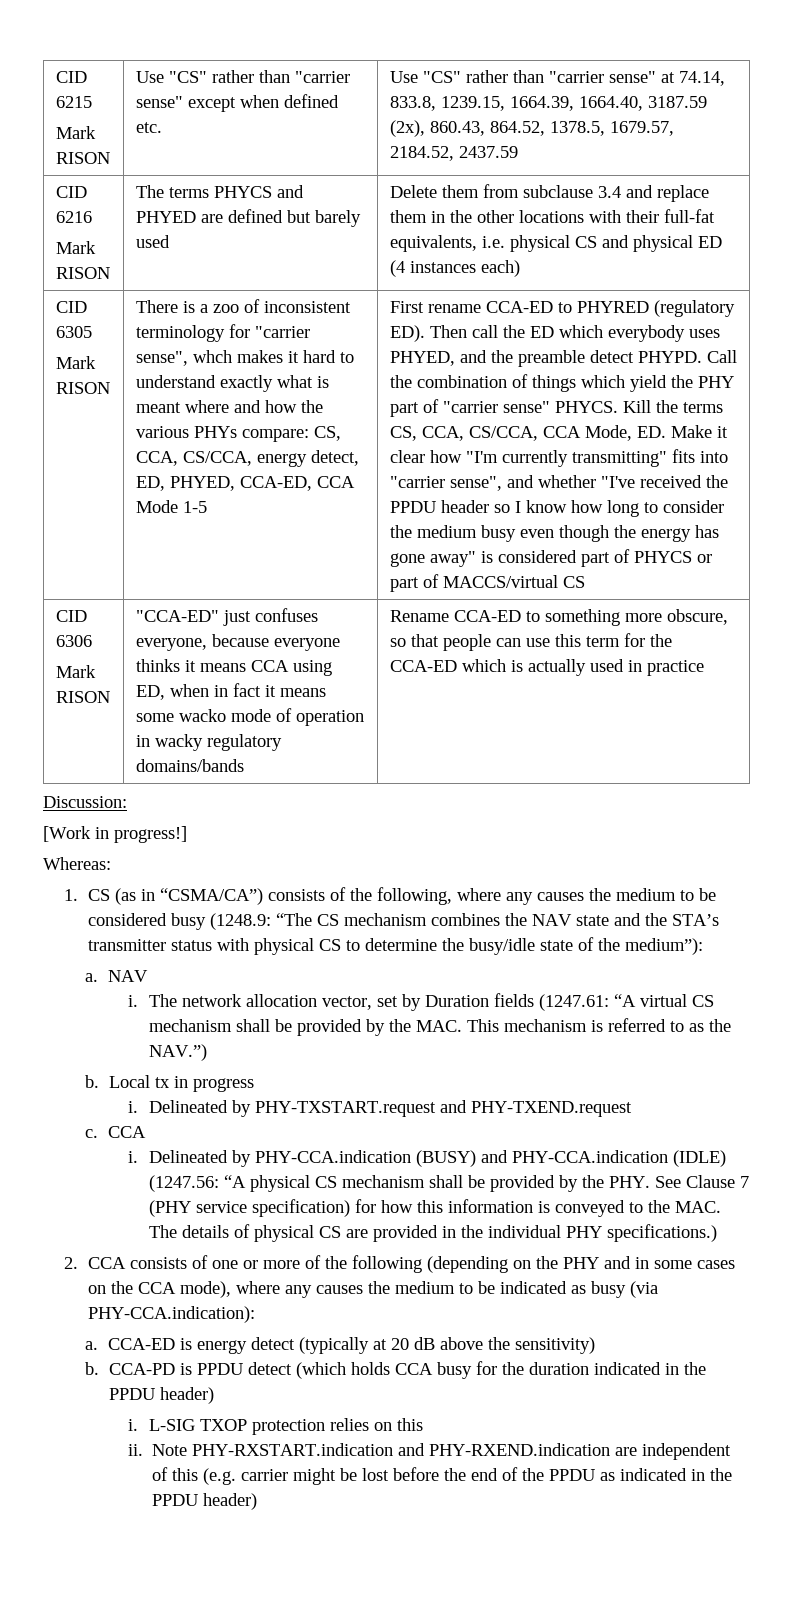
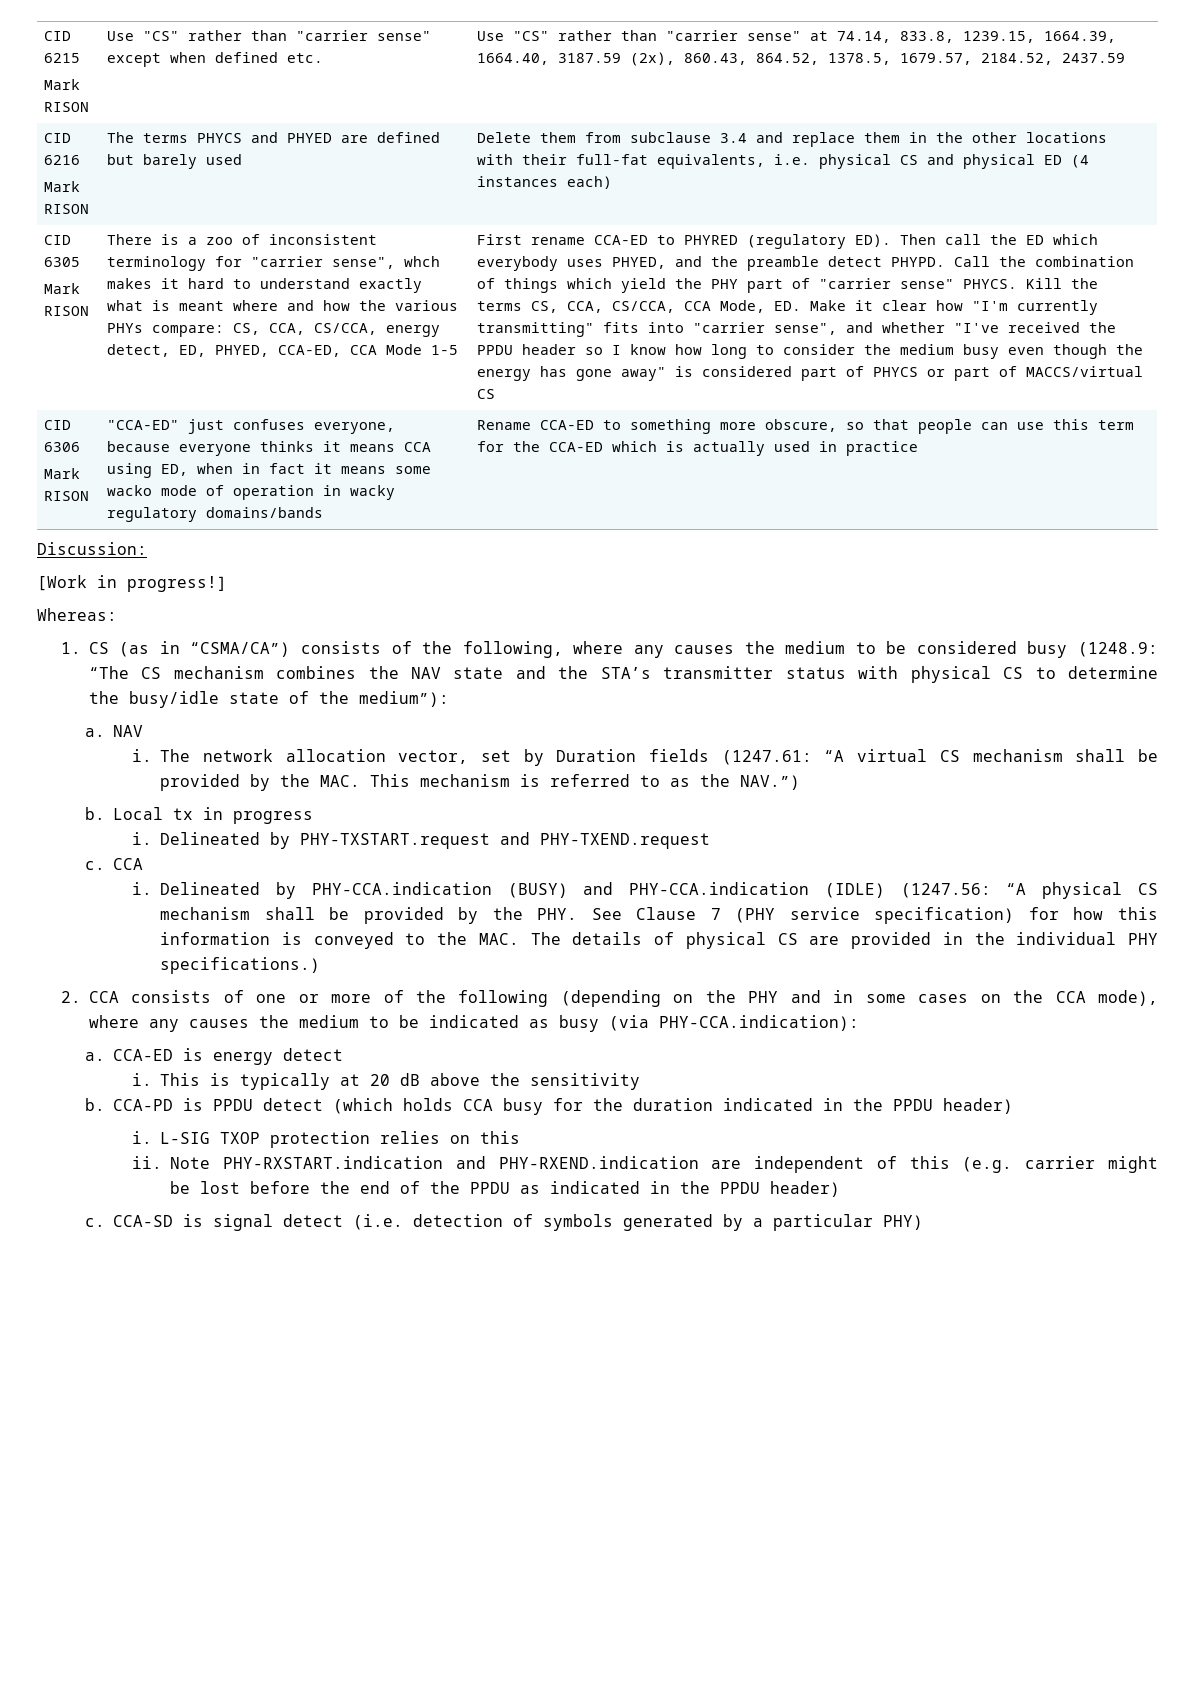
- CCA-ED is energy detect (typically at 20 dB above the sensitivity)
+ CCA-ED is energy detect
+ i. This is typically at 20 dB above the sensitivity
+ c. CCA-SD is signal detect (i.e. detection of symbols generated by a particular PHY)

